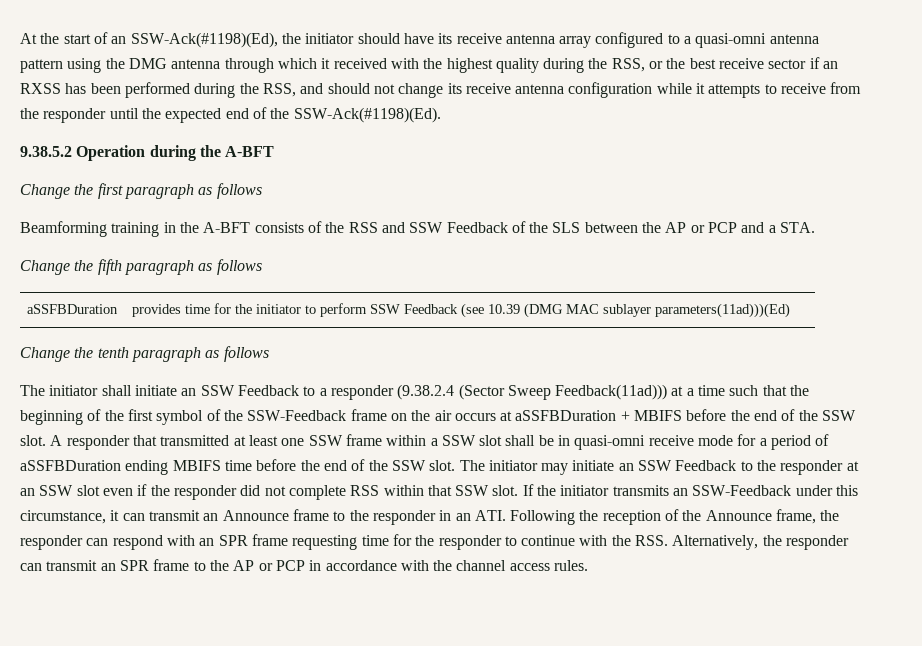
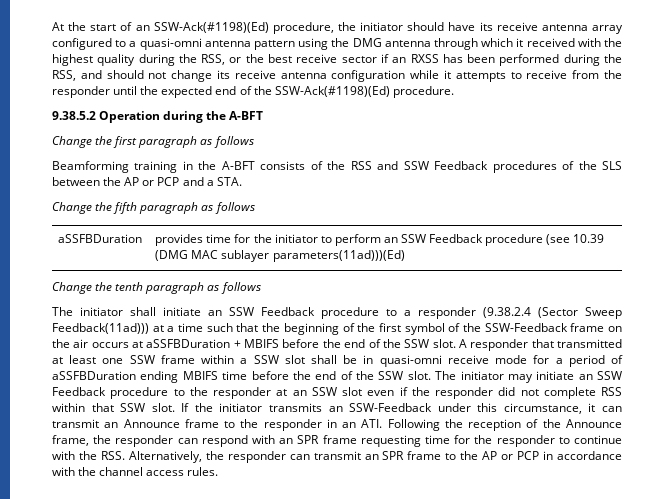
- At the start of an SSW-Ack(#1198)(Ed), the initiator should have its receive antenna array configured to a quasi-omni antenna pattern using the DMG antenna through which it received with the highest quality during the RSS, or the best receive sector if an RXSS has been performed during the RSS, and should not change its receive antenna configuration while it attempts to receive from the responder until the expected end of the SSW-Ack(#1198)(Ed).
+ At the start of an SSW-Ack(#1198)(Ed) procedure, the initiator should have its receive antenna array configured to a quasi-omni antenna pattern using the DMG antenna through which it received with the highest quality during the RSS, or the best receive sector if an RXSS has been performed during the RSS, and should not change its receive antenna configuration while it attempts to receive from the responder until the expected end of the SSW-Ack(#1198)(Ed) procedure.
- Beamforming training in the A-BFT consists of the RSS and SSW Feedback of the SLS between the AP or PCP and a STA.
+ Beamforming training in the A-BFT consists of the RSS and SSW Feedback procedures of the SLS between the AP or PCP and a STA.
- aSSFBDuration | provides time for the initiator to perform SSW Feedback (see 10.39 (DMG MAC sublayer parameters(11ad)))(Ed)
+ aSSFBDuration | provides time for the initiator to perform an SSW Feedback procedure (see 10.39 (DMG MAC sublayer parameters(11ad)))(Ed)
- The initiator shall initiate an SSW Feedback to a responder (9.38.2.4 (Sector Sweep Feedback(11ad))) at a time such that the beginning of the first symbol of the SSW-Feedback frame on the air occurs at aSSFBDuration + MBIFS before the end of the SSW slot.
+ The initiator shall initiate an SSW Feedback procedure to a responder (9.38.2.4 (Sector Sweep Feedback(11ad))) at a time such that the beginning of the first symbol of the SSW-Feedback frame on the air occurs at aSSFBDuration + MBIFS before the end of the SSW slot.
- The initiator may initiate an SSW Feedback to the responder at an SSW slot even if the responder did not complete RSS within that SSW slot.
+ The initiator may initiate an SSW Feedback procedure to the responder at an SSW slot even if the responder did not complete RSS within that SSW slot.

